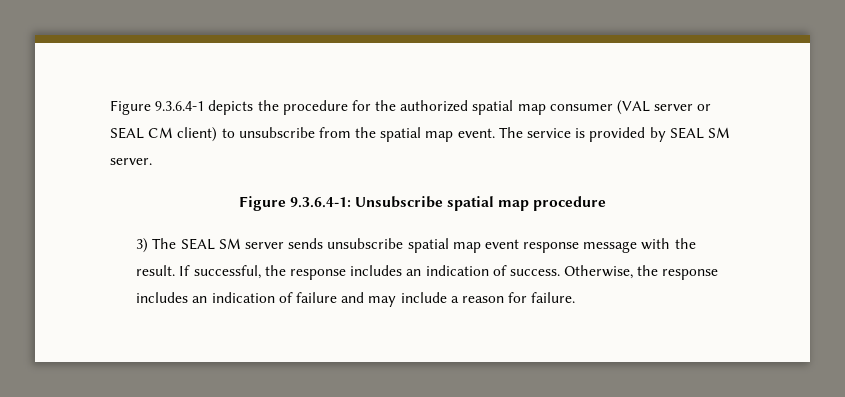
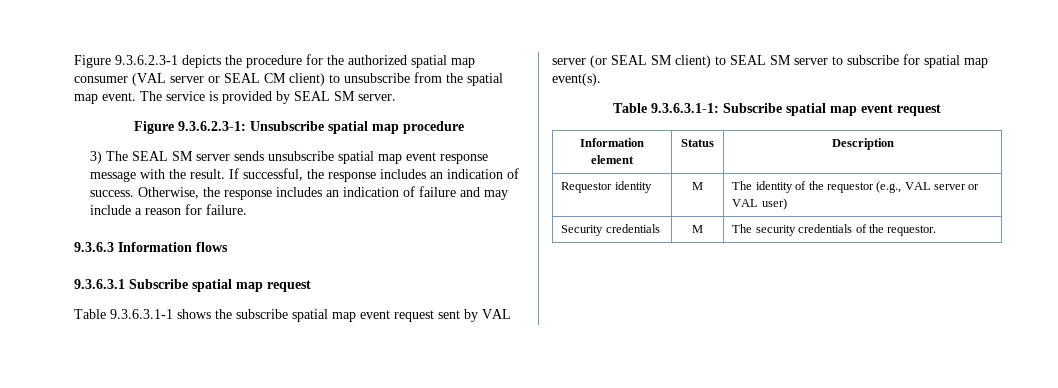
- Figure 9.3.6.4-1 depicts the procedure for the authorized spatial map consumer (VAL server or SEAL CM client) to unsubscribe from the spatial map event.
+ Figure 9.3.6.2.3-1 depicts the procedure for the authorized spatial map consumer (VAL server or SEAL CM client) to unsubscribe from the spatial map event.
- Figure 9.3.6.4-1: Unsubscribe spatial map procedure
+ Figure 9.3.6.2.3-1: Unsubscribe spatial map procedure
+ 9.3.6.3 Information flows
+ 9.3.6.3.1 Subscribe spatial map request
+ Table 9.3.6.3.1-1 shows the subscribe spatial map event request sent by VAL server (or SEAL SM client) to SEAL SM server to subscribe for spatial map event(s).
+ Table 9.3.6.3.1-1: Subscribe spatial map event request
+ Information element | Status | Description
+ Requestor identity | M | The identity of the requestor (e.g., VAL server or VAL user)
+ Security credentials | M | The security credentials of the requestor.

